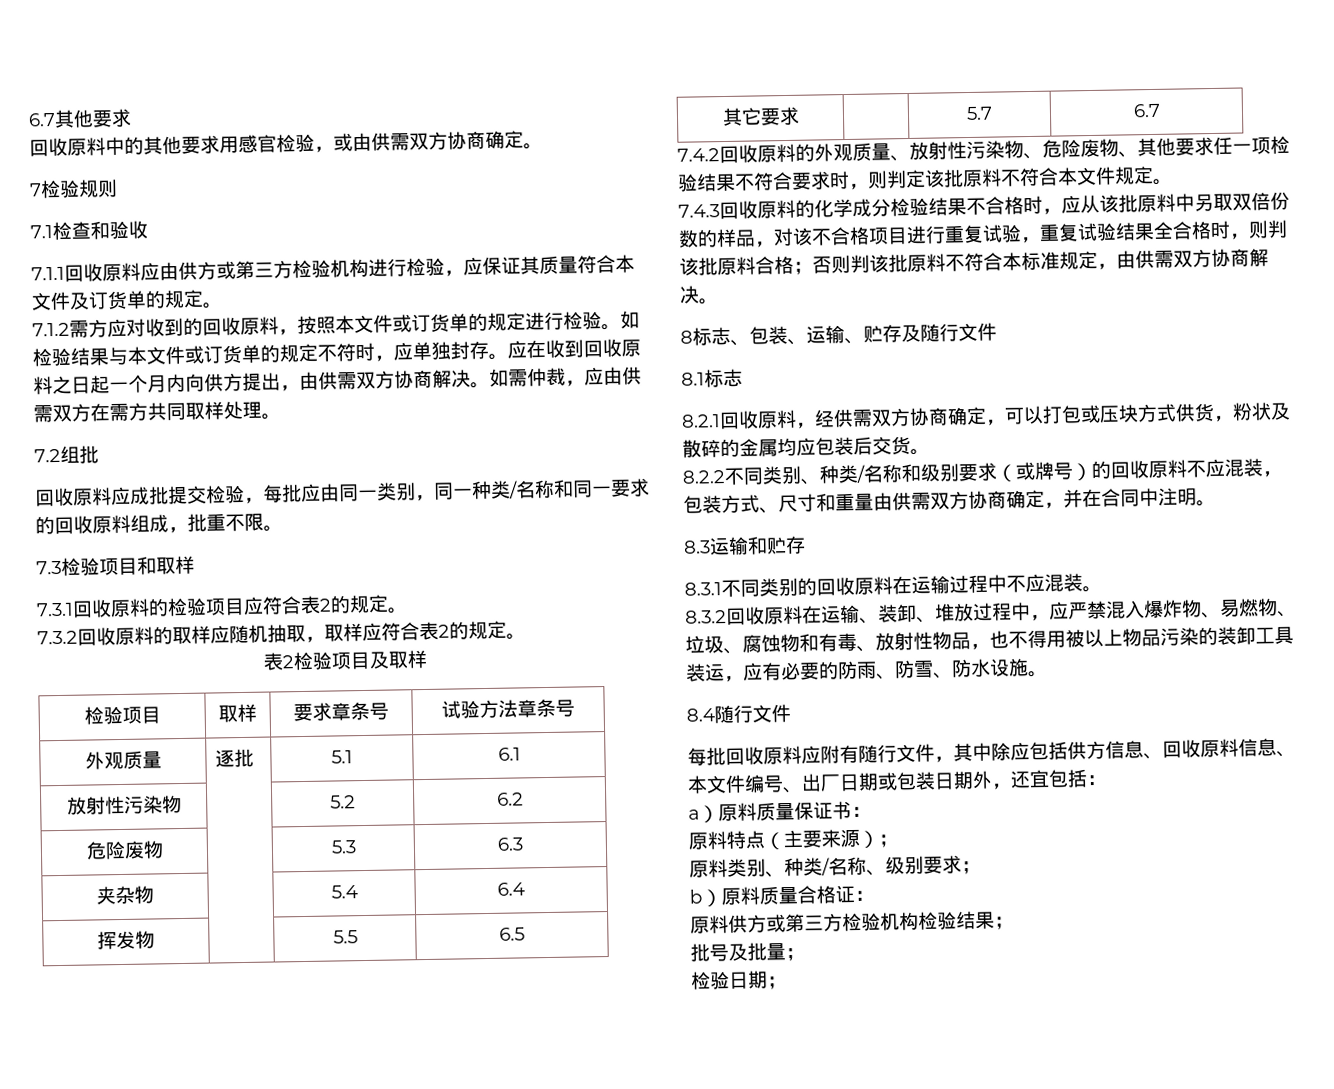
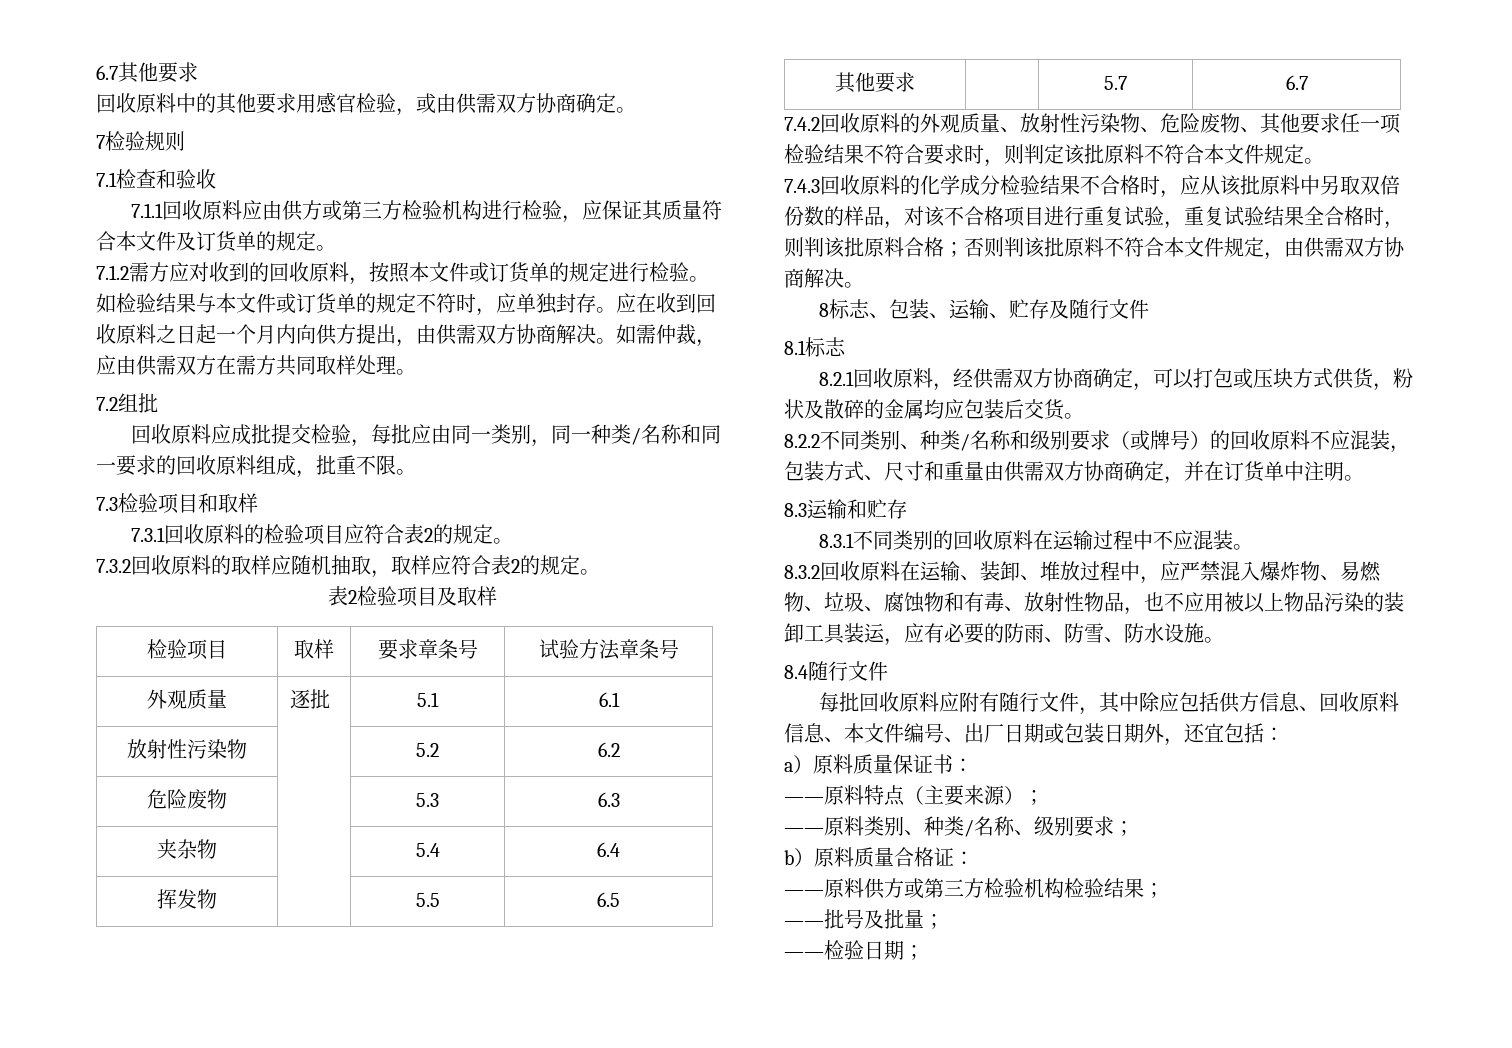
- 其它要求 | | 5.7 | 6.7
+ 其他要求 | | 5.7 | 6.7
- 7.4.3回收原料的化学成分检验结果不合格时，应从该批原料中另取双倍份数的样品，对该不合格项目进行重复试验，重复试验结果全合格时，则判该批原料合格；否则判该批原料不符合本标准规定，由供需双方协商解决。
+ 7.4.3回收原料的化学成分检验结果不合格时，应从该批原料中另取双倍份数的样品，对该不合格项目进行重复试验，重复试验结果全合格时，则判该批原料合格；否则判该批原料不符合本文件规定，由供需双方协商解决。
- 8.2.2不同类别、种类/名称和级别要求（或牌号）的回收原料不应混装，包装方式、尺寸和重量由供需双方协商确定，并在合同中注明。
+ 8.2.2不同类别、种类/名称和级别要求（或牌号）的回收原料不应混装，包装方式、尺寸和重量由供需双方协商确定，并在订货单中注明。
- 8.3.2回收原料在运输、装卸、堆放过程中，应严禁混入爆炸物、易燃物、垃圾、腐蚀物和有毒、放射性物品，也不得用被以上物品污染的装卸工具装运，应有必要的防雨、防雪、防水设施。
+ 8.3.2回收原料在运输、装卸、堆放过程中，应严禁混入爆炸物、易燃物、垃圾、腐蚀物和有毒、放射性物品，也不应用被以上物品污染的装卸工具装运，应有必要的防雨、防雪、防水设施。
- 原料特点（主要来源）；
+ ——原料特点（主要来源）；
- 原料类别、种类/名称、级别要求；
+ ——原料类别、种类/名称、级别要求；
- 原料供方或第三方检验机构检验结果；
+ ——原料供方或第三方检验机构检验结果；
- 批号及批量；
+ ——批号及批量；
- 检验日期；
+ ——检验日期；

